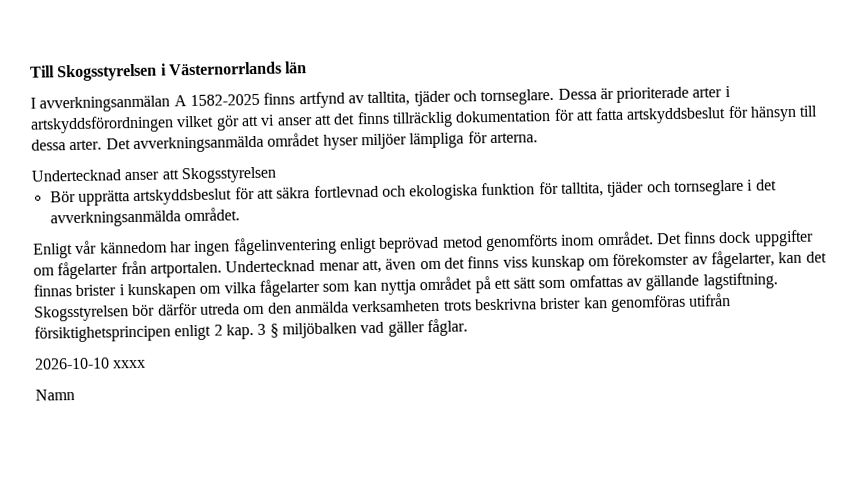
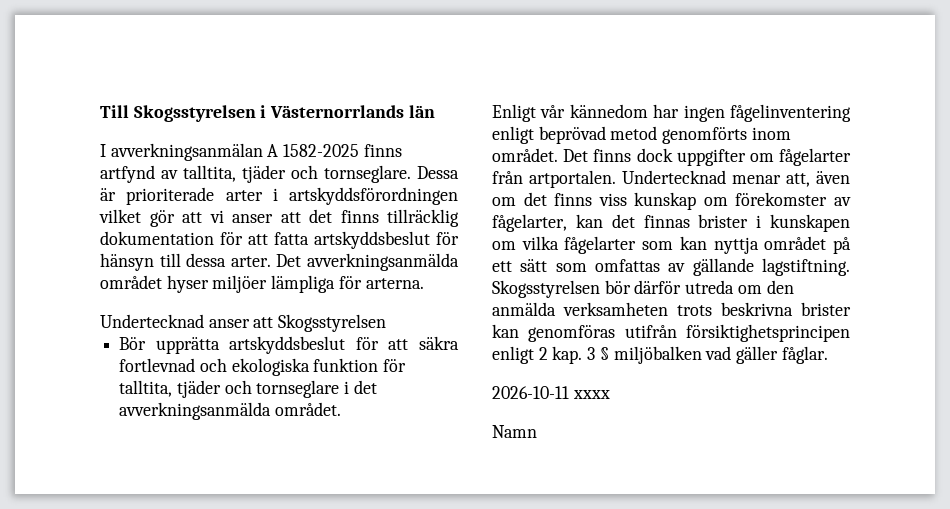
- 2026-10-10 xxxx
+ 2026-10-11 xxxx

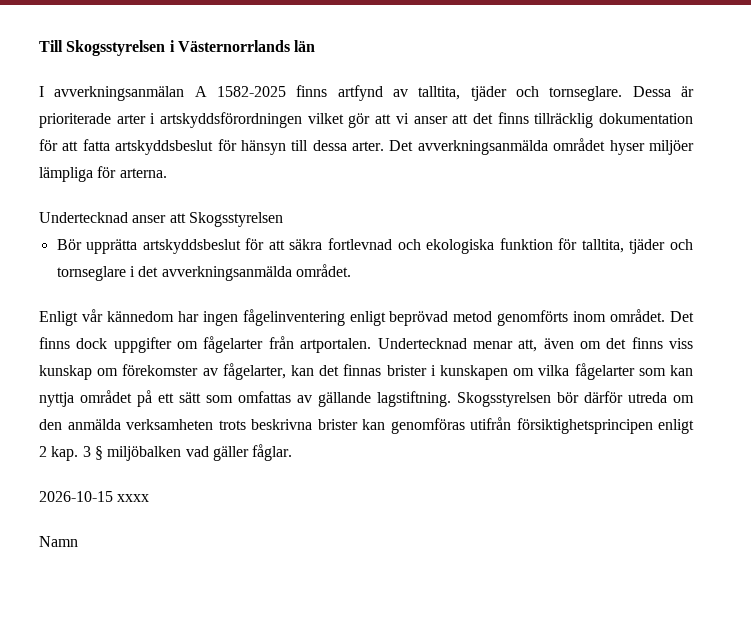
- 2026-10-11 xxxx
+ 2026-10-15 xxxx

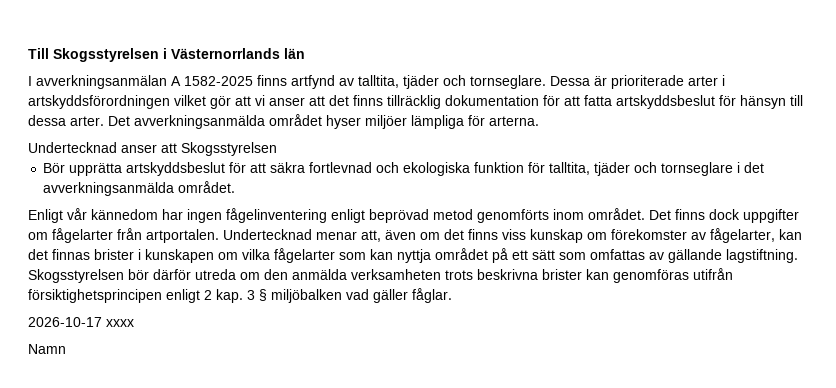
- 2026-10-15 xxxx
+ 2026-10-17 xxxx

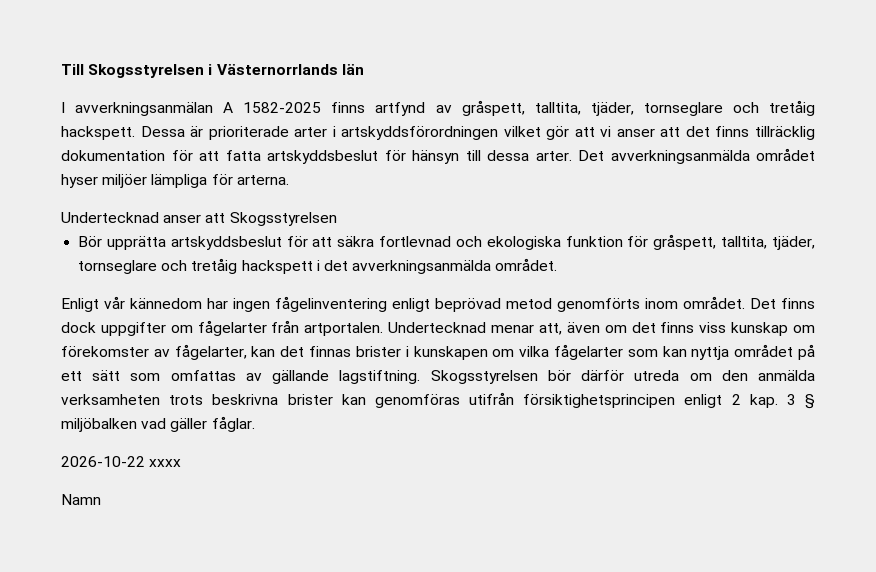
- I avverkningsanmälan A 1582-2025 finns artfynd av talltita, tjäder och tornseglare.
+ I avverkningsanmälan A 1582-2025 finns artfynd av gråspett, talltita, tjäder, tornseglare och tretåig hackspett.
- Bör upprätta artskyddsbeslut för att säkra fortlevnad och ekologiska funktion för talltita, tjäder och tornseglare i det avverkningsanmälda området.
+ Bör upprätta artskyddsbeslut för att säkra fortlevnad och ekologiska funktion för gråspett, talltita, tjäder, tornseglare och tretåig hackspett i det avverkningsanmälda området.
- 2026-10-17 xxxx
+ 2026-10-22 xxxx

